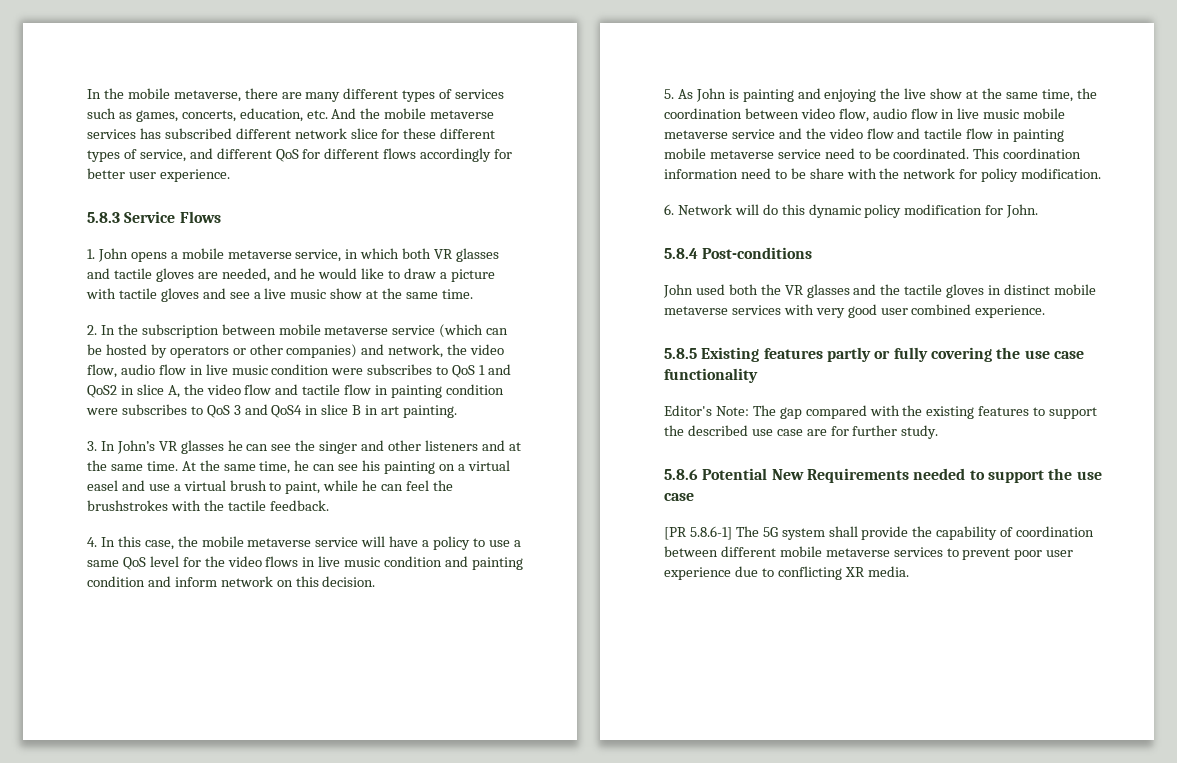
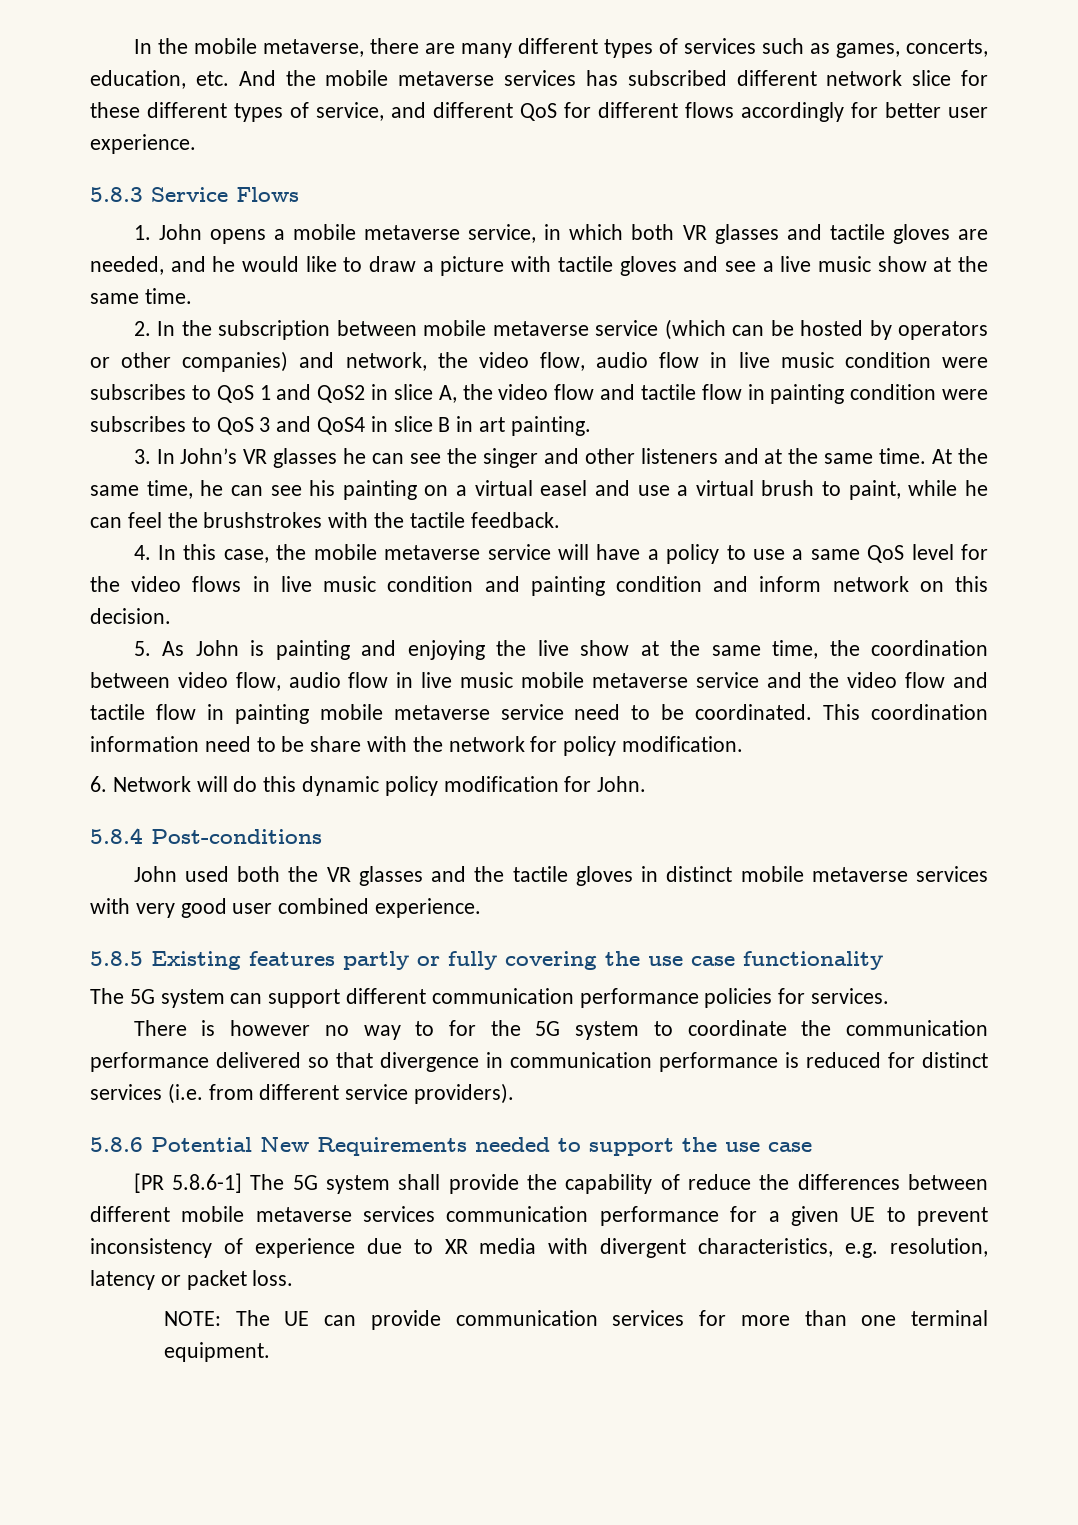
- Editor's Note: The gap compared with the existing features to support the described use case are for further study.
+ The 5G system can support different communication performance policies for services.
+ There is however no way to for the 5G system to coordinate the communication performance delivered so that divergence in communication performance is reduced for distinct services (i.e. from different service providers).
- [PR 5.8.6-1] The 5G system shall provide the capability of coordination between different mobile metaverse services to prevent poor user experience due to conflicting XR media.
+ [PR 5.8.6-1] The 5G system shall provide the capability of reduce the differences between different mobile metaverse services communication performance for a given UE to prevent inconsistency of experience due to XR media with divergent characteristics, e.g. resolution, latency or packet loss.
+ NOTE: The UE can provide communication services for more than one terminal equipment.

